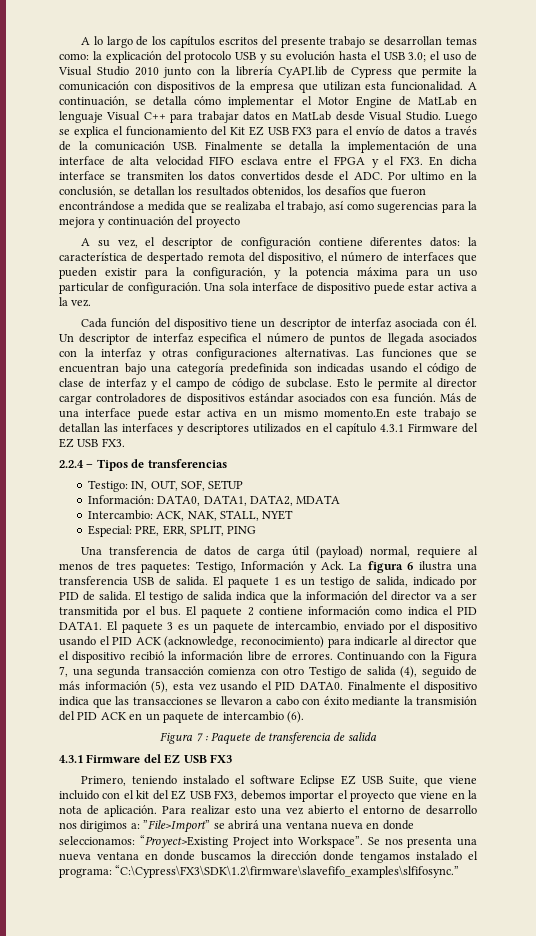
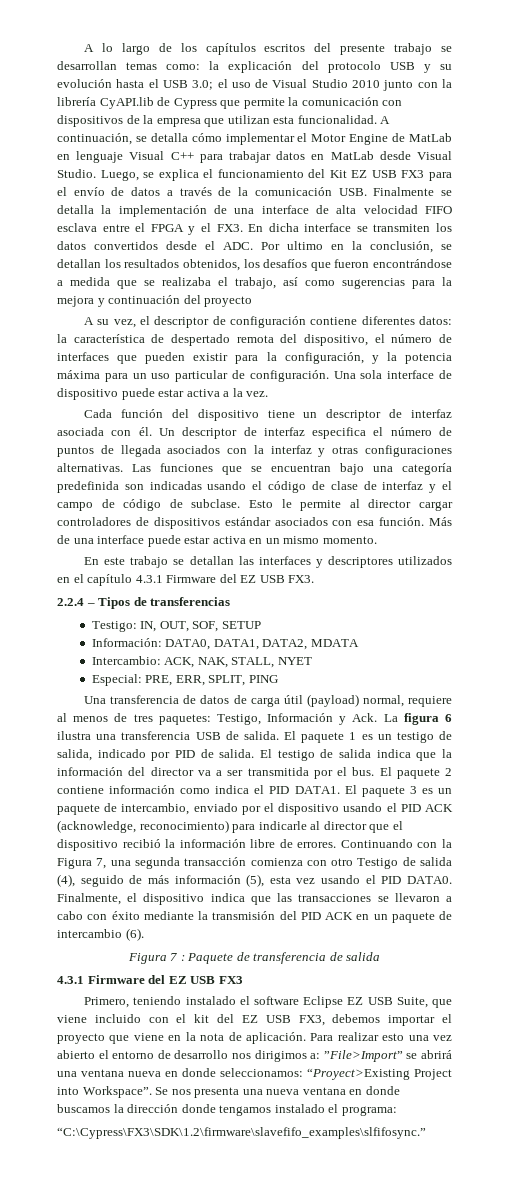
- Luego se explica el funcionamiento del Kit EZ USB FX3 para el envío de datos a través de la comunicación USB. Finalmente se detalla la implementación de una interface de alta velocidad FIFO esclava entre el FPGA y el FX3. En dicha interface se transmiten los datos convertidos desde el ADC. Por ultimo en la conclusión, se detallan los resultados obtenidos, los desafíos que fueron encontrándose a medida que se realizaba el trabajo, así como sugerencias para la mejora y continuación del proyecto
+ Luego, se explica el funcionamiento del Kit EZ USB FX3 para el envío de datos a través de la comunicación USB. Finalmente se detalla la implementación de una interface de alta velocidad FIFO esclava entre el FPGA y el FX3. En dicha interface se transmiten los datos convertidos desde el ADC. Por ultimo en la conclusión, se detallan los resultados obtenidos, los desafíos que fueron encontrándose a medida que se realizaba el trabajo, así como sugerencias para la mejora y continuación del proyecto
- Más de una interface puede estar activa en un mismo momento.En este trabajo se detallan las interfaces y descriptores utilizados en el capítulo 4.3.1 Firmware del EZ USB FX3.
+ Más de una interface puede estar activa en un mismo momento.
+ En este trabajo se detallan las interfaces y descriptores utilizados en el capítulo 4.3.1 Firmware del EZ USB FX3.
- Finalmente el dispositivo indica que las transacciones se llevaron a cabo con éxito mediante la transmisión del PID ACK en un paquete de intercambio (6).
+ Finalmente, el dispositivo indica que las transacciones se llevaron a cabo con éxito mediante la transmisión del PID ACK en un paquete de intercambio (6).
- Se nos presenta una nueva ventana en donde buscamos la dirección donde tengamos instalado el programa: “C:\Cypress\FX3\SDK\1.2\firmware\slavefifo_examples\slfifosync.”
+ Se nos presenta una nueva ventana en donde buscamos la dirección donde tengamos instalado el programa:
+ “C:\Cypress\FX3\SDK\1.2\firmware\slavefifo_examples\slfifosync.”

